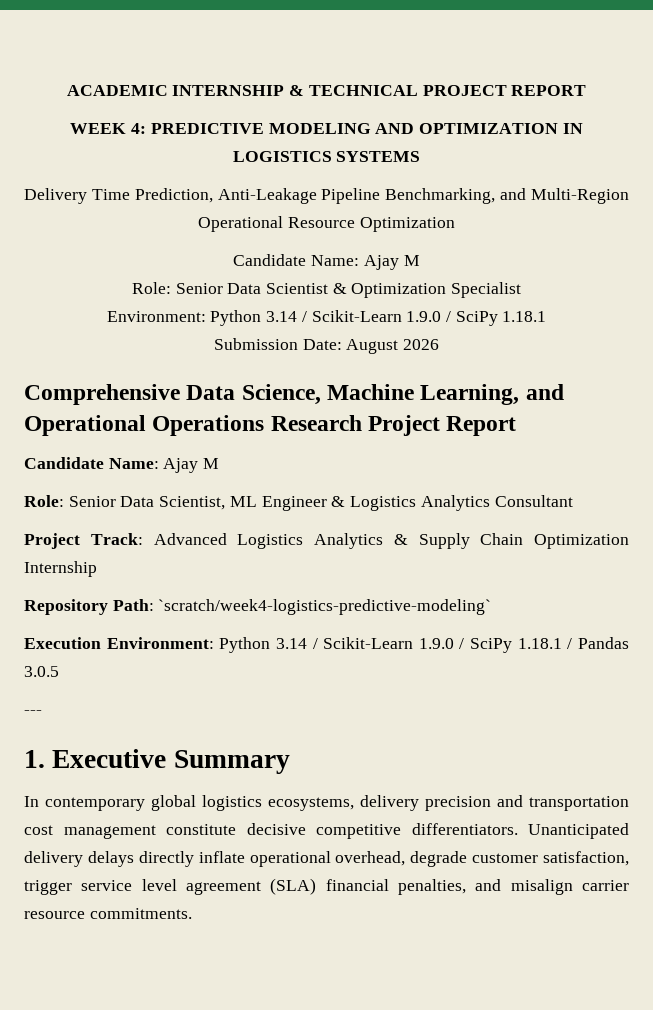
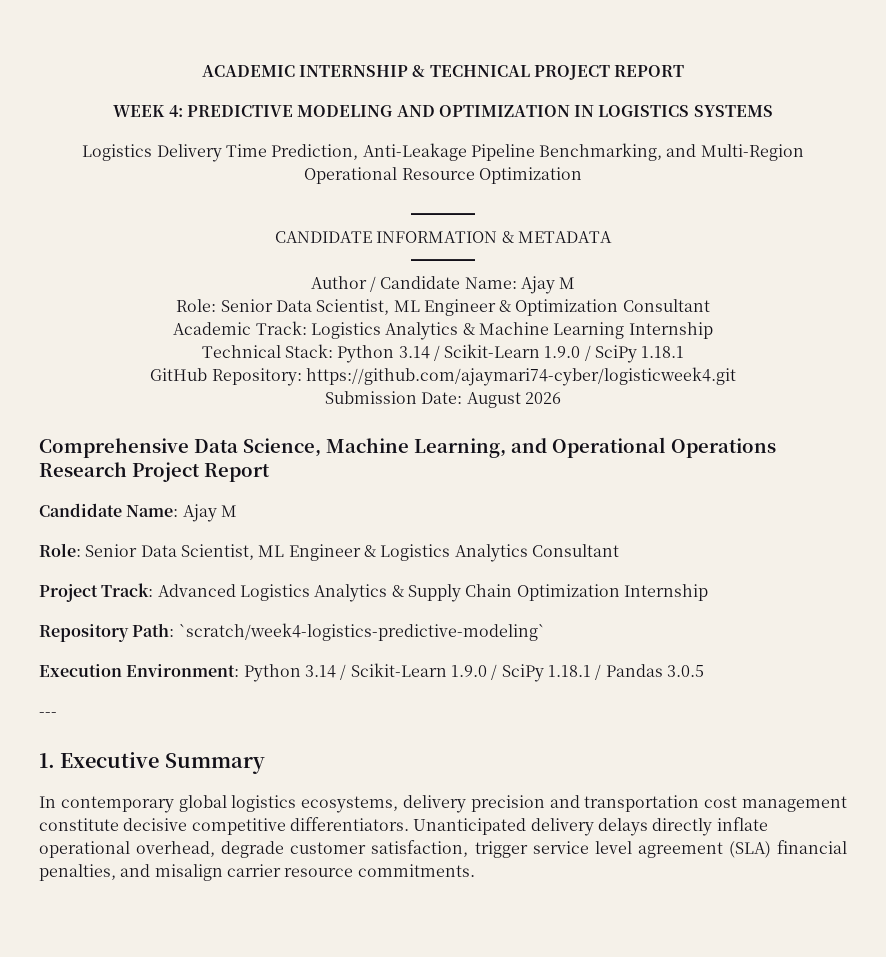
- Delivery Time Prediction, Anti-Leakage Pipeline Benchmarking, and Multi-Region Operational Resource Optimization
- Candidate Name: Ajay M
- Role: Senior Data Scientist & Optimization Specialist
- Environment: Python 3.14 / Scikit-Learn 1.9.0 / SciPy 1.18.1
+ Logistics Delivery Time Prediction, Anti-Leakage Pipeline Benchmarking, and Multi-Region Operational Resource Optimization
+ ━━━━
+ CANDIDATE INFORMATION & METADATA
+ ━━━━
+ Author / Candidate Name: Ajay M
+ Role: Senior Data Scientist, ML Engineer & Optimization Consultant
+ Academic Track: Logistics Analytics & Machine Learning Internship
+ Technical Stack: Python 3.14 / Scikit-Learn 1.9.0 / SciPy 1.18.1
+ GitHub Repository: https://github.com/ajaymari74-cyber/logisticweek4.git

